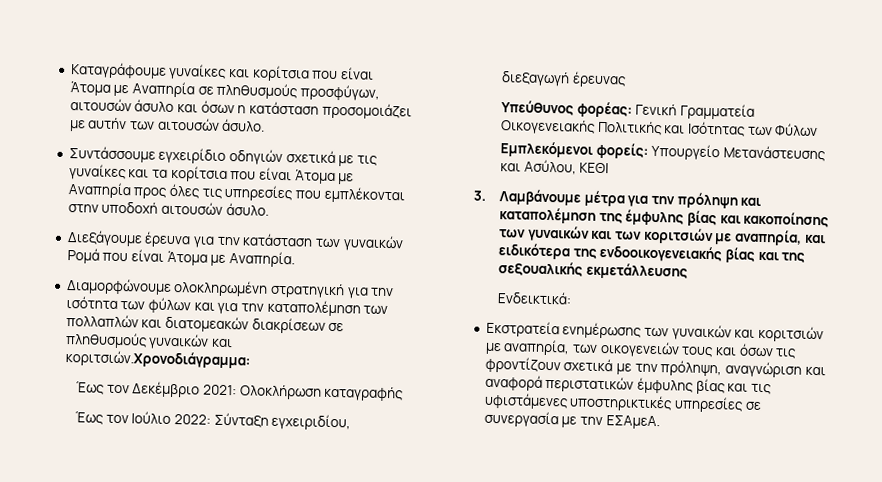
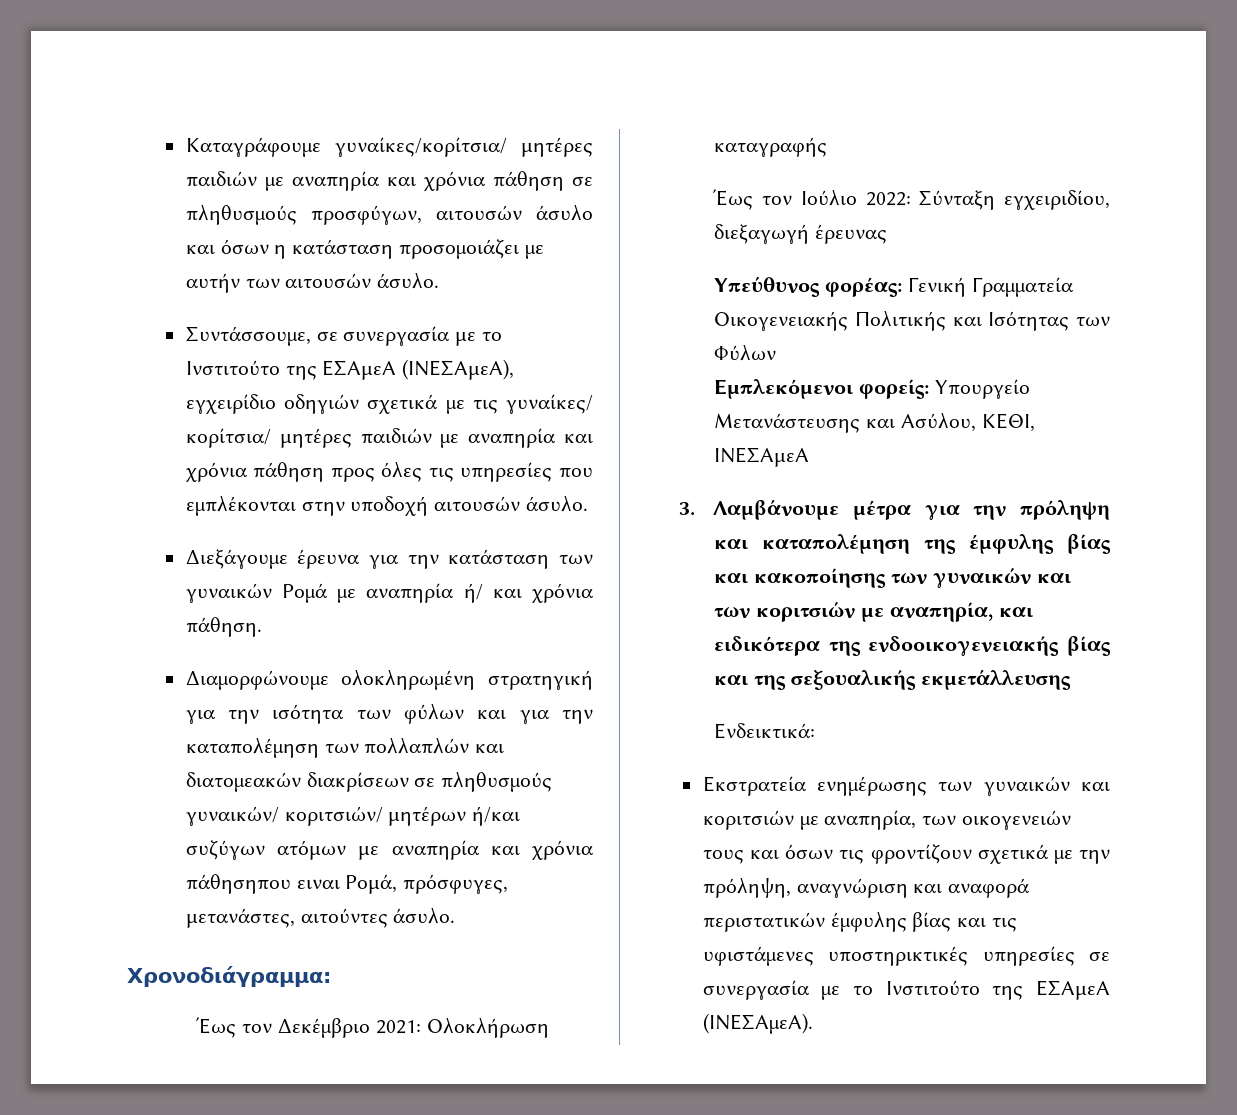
- Καταγράφουµε γυναίκες και κορίτσια που είναι Άτοµα µε Αναπηρία σε πληθυσµούς προσφύγων, αιτουσών άσυλο και όσων η κατάσταση προσοµοιάζει µε αυτήν των αιτουσών άσυλο.
+ Καταγράφουµε γυναίκες/κορίτσια/ μητέρες παιδιών µε αναπηρία και χρόνια πάθηση σε πληθυσµούς προσφύγων, αιτουσών άσυλο και όσων η κατάσταση προσοµοιάζει µε αυτήν των αιτουσών άσυλο.
- Συντάσσουµε εγχειρίδιο οδηγιών σχετικά µε τις γυναίκες και τα κορίτσια που είναι Άτοµα µε Αναπηρία προς όλες τις υπηρεσίες που εµπλέκονται στην υποδοχή αιτουσών άσυλο.
+ Συντάσσουµε, σε συνεργασία με το Ινστιτούτο της ΕΣΑμεΑ (ΙΝΕΣΑμεΑ), εγχειρίδιο οδηγιών σχετικά µε τις γυναίκες/ κορίτσια/ μητέρες παιδιών µε αναπηρία και χρόνια πάθηση προς όλες τις υπηρεσίες που εµπλέκονται στην υποδοχή αιτουσών άσυλο.
- Διεξάγουµε έρευνα για την κατάσταση των γυναικών Ροµά που είναι Άτοµα µε Αναπηρία.
+ Διεξάγουµε έρευνα για την κατάσταση των γυναικών Ροµά µε αναπηρία ή/ και χρόνια πάθηση.
- Διαµορφώνουµε ολοκληρωµένη στρατηγική για την ισότητα των φύλων και για την καταπολέµηση των πολλαπλών και διατοµεακών διακρίσεων σε πληθυσµούς γυναικών και κοριτσιών.Χρονοδιάγραµµα:
+ Διαµορφώνουµε ολοκληρωµένη στρατηγική για την ισότητα των φύλων και για την καταπολέµηση των πολλαπλών και διατοµεακών διακρίσεων σε πληθυσµούς γυναικών/ κοριτσιών/ μητέρων ή/και συζύγων ατόμων με αναπηρία και χρόνια πάθησηπου ειναι Ρομά, πρόσφυγες, μετανάστες, αιτούντες άσυλο.
+ Χρονοδιάγραµµα:
- Εµπλεκόµενοι φορείς: Υπουργείο Μετανάστευσης και Ασύλου, ΚΕΘΙ
+ Εµπλεκόµενοι φορείς: Υπουργείο Μετανάστευσης και Ασύλου, ΚΕΘΙ, ΙΝΕΣΑμεΑ
- Εκστρατεία ενηµέρωσης των γυναικών και κοριτσιών µε αναπηρία, των οικογενειών τους και όσων τις φροντίζουν σχετικά µε την πρόληψη, αναγνώριση και αναφορά περιστατικών έµφυλης βίας και τις υφιστάµενες υποστηρικτικές υπηρεσίες σε συνεργασία µε την ΕΣΑµεΑ.
+ Εκστρατεία ενηµέρωσης των γυναικών και κοριτσιών µε αναπηρία, των οικογενειών τους και όσων τις φροντίζουν σχετικά µε την πρόληψη, αναγνώριση και αναφορά περιστατικών έµφυλης βίας και τις υφιστάµενες υποστηρικτικές υπηρεσίες σε συνεργασία µε το Ινστιτούτο της ΕΣΑμεΑ (ΙΝΕΣΑµεΑ).

